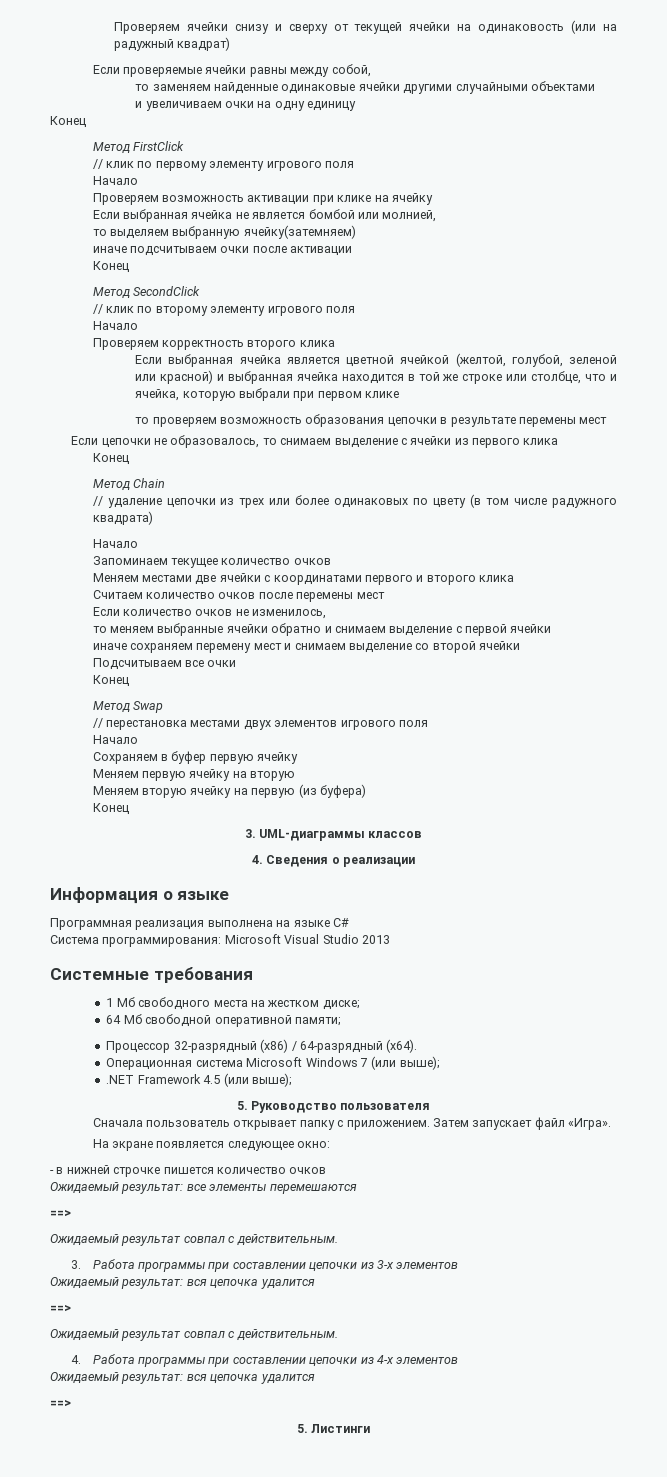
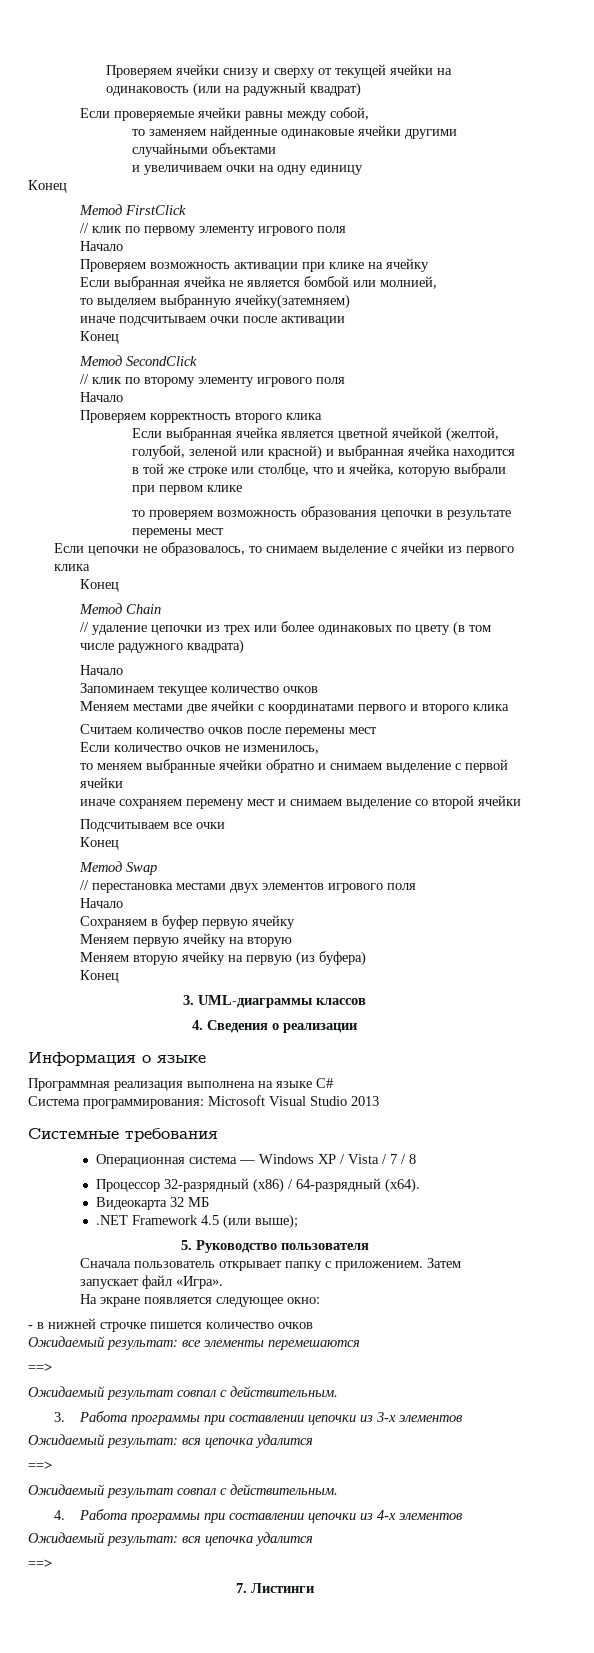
- 1 Мб свободного места на жестком диске;
- 64 Мб свободной оперативной памяти;
+ Операционная система — Windows XP / Vista / 7 / 8
- Операционная система Microsoft Windows 7 (или выше);
+ Видеокарта 32 МБ
- 5. Листинги
+ 7. Листинги

